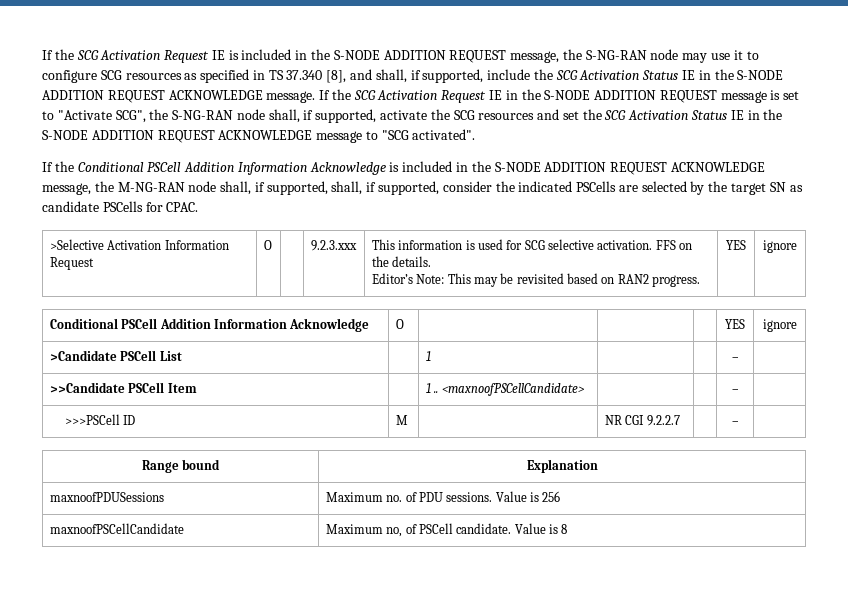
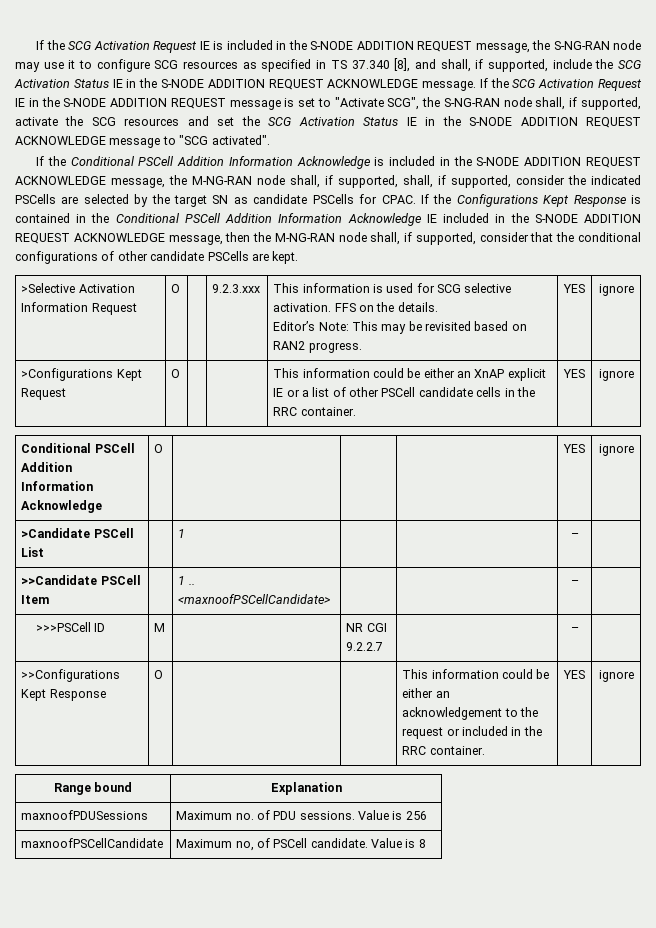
+ If the Configurations Kept Response is contained in the Conditional PSCell Addition Information Acknowledge IE included in the S-NODE ADDITION REQUEST ACKNOWLEDGE message, then the M-NG-RAN node shall, if supported, consider that the conditional configurations of other candidate PSCells are kept.
+ >Configurations Kept Request | O | | | This information could be either an XnAP explicit IE or a list of other PSCell candidate cells in the RRC container. | YES | ignore
+ >>Configurations Kept Response | O | | | This information could be either an acknowledgement to the request or included in the RRC container. | YES | ignore

